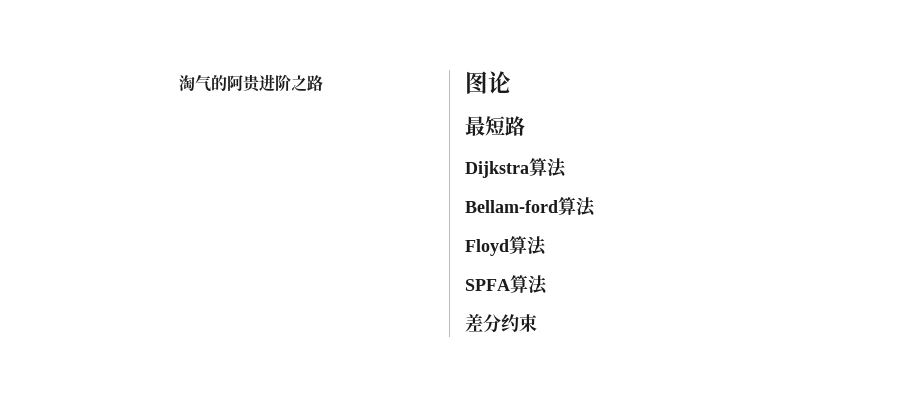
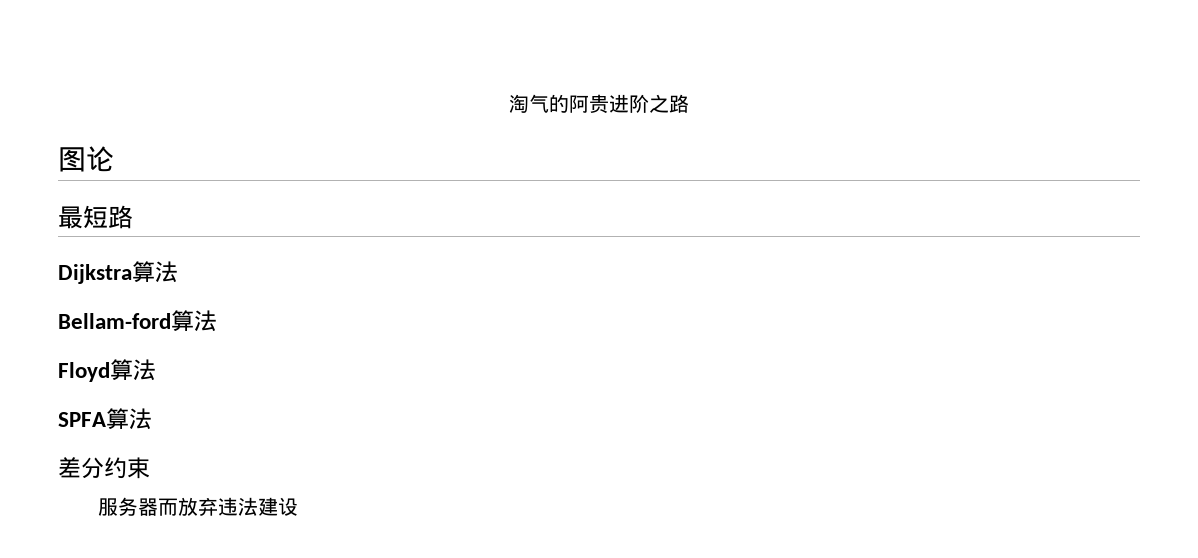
+ 服务器而放弃违法建设

